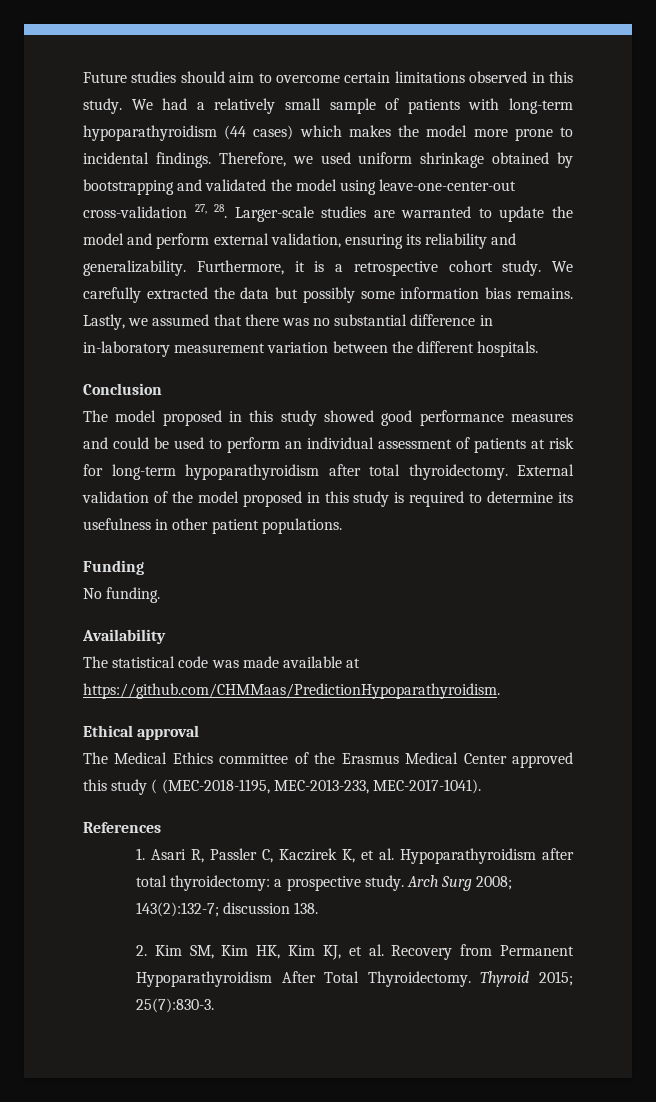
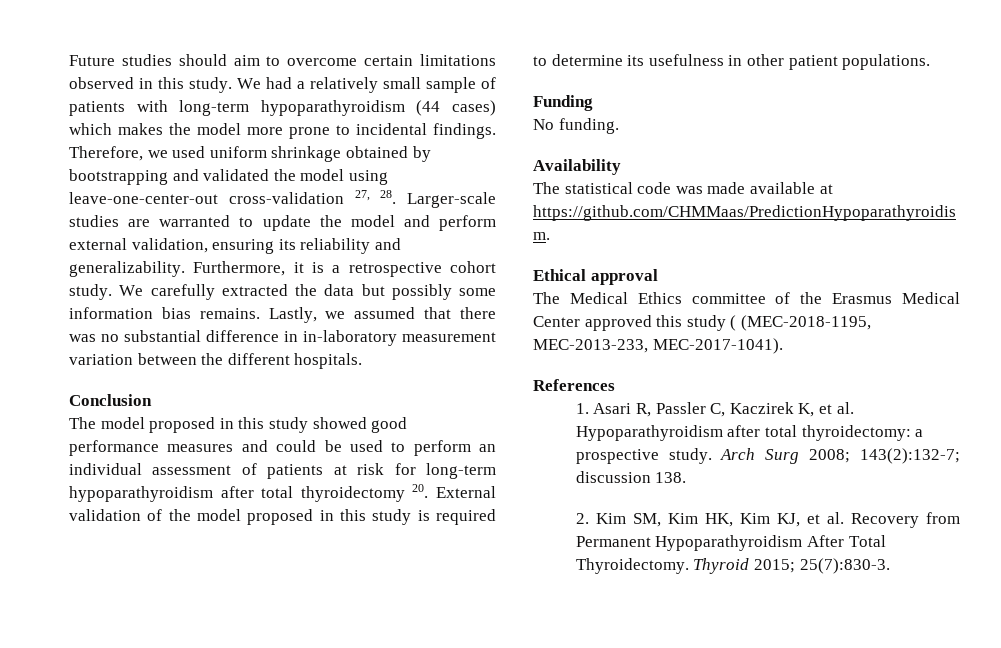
- The model proposed in this study showed good performance measures and could be used to perform an individual assessment of patients at risk for long-term hypoparathyroidism after total thyroidectomy. External validation of the model proposed in this study is required to determine its usefulness in other patient populations.
+ The model proposed in this study showed good performance measures and could be used to perform an individual assessment of patients at risk for long-term hypoparathyroidism after total thyroidectomy 20. External validation of the model proposed in this study is required to determine its usefulness in other patient populations.

